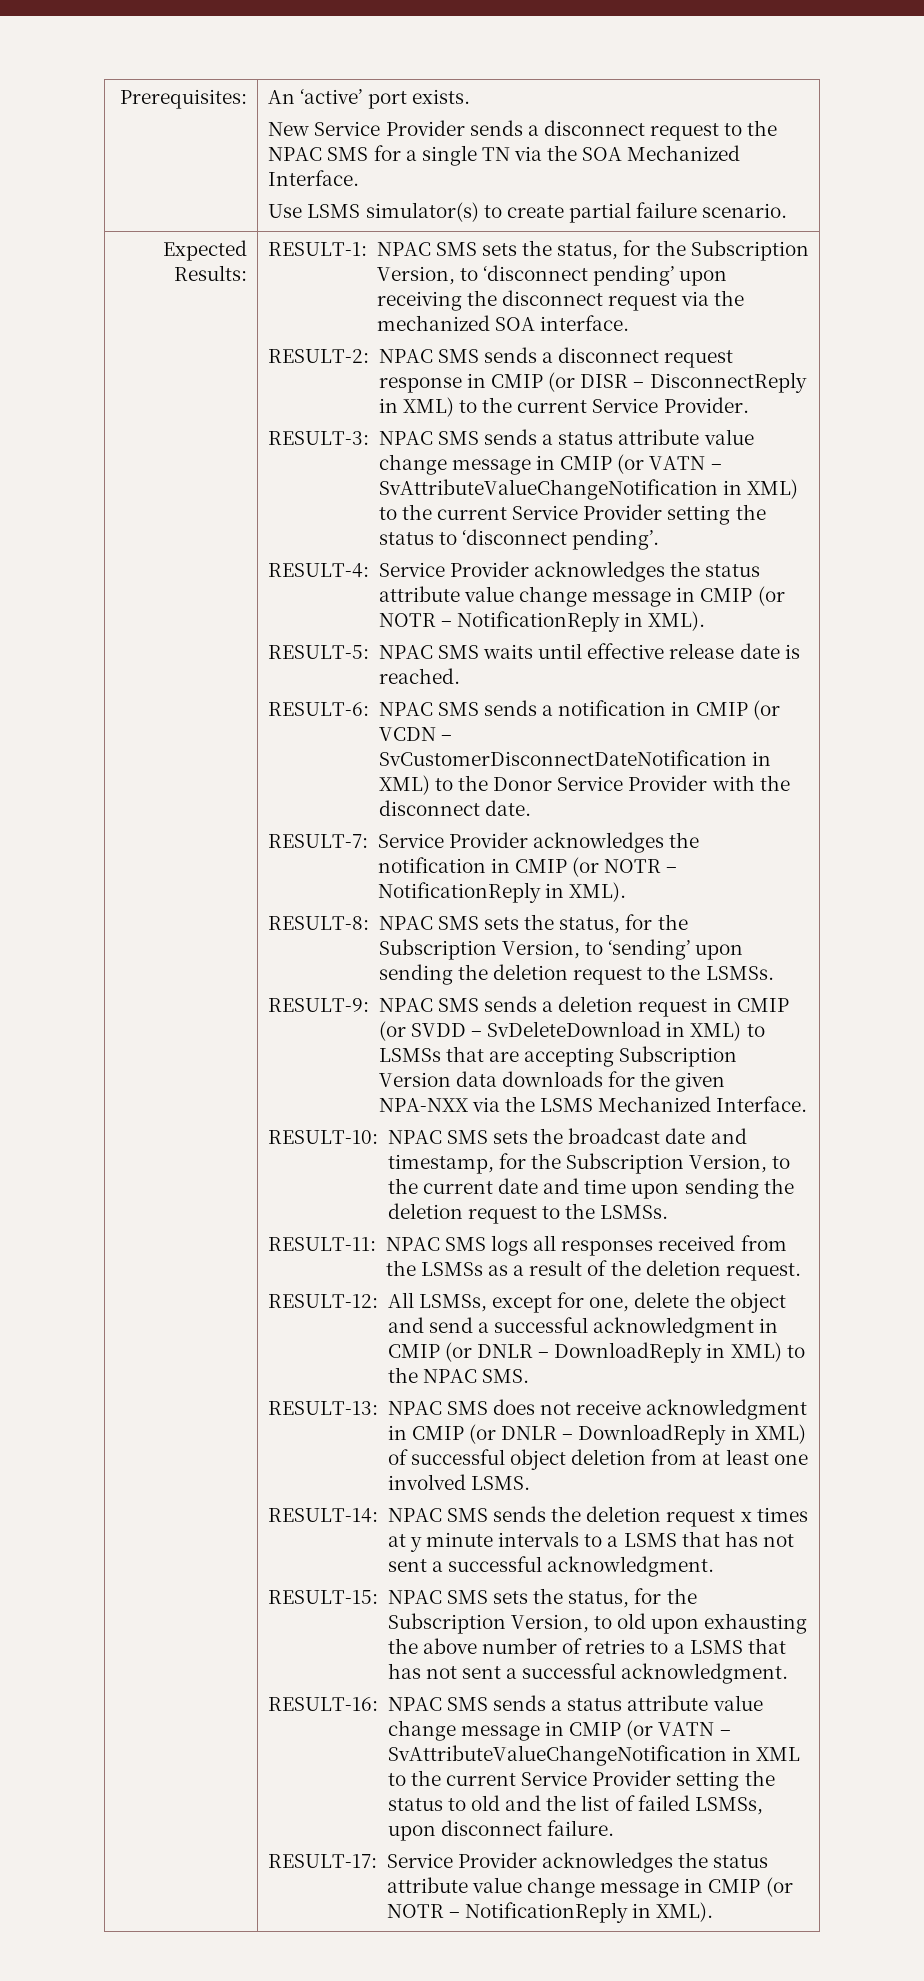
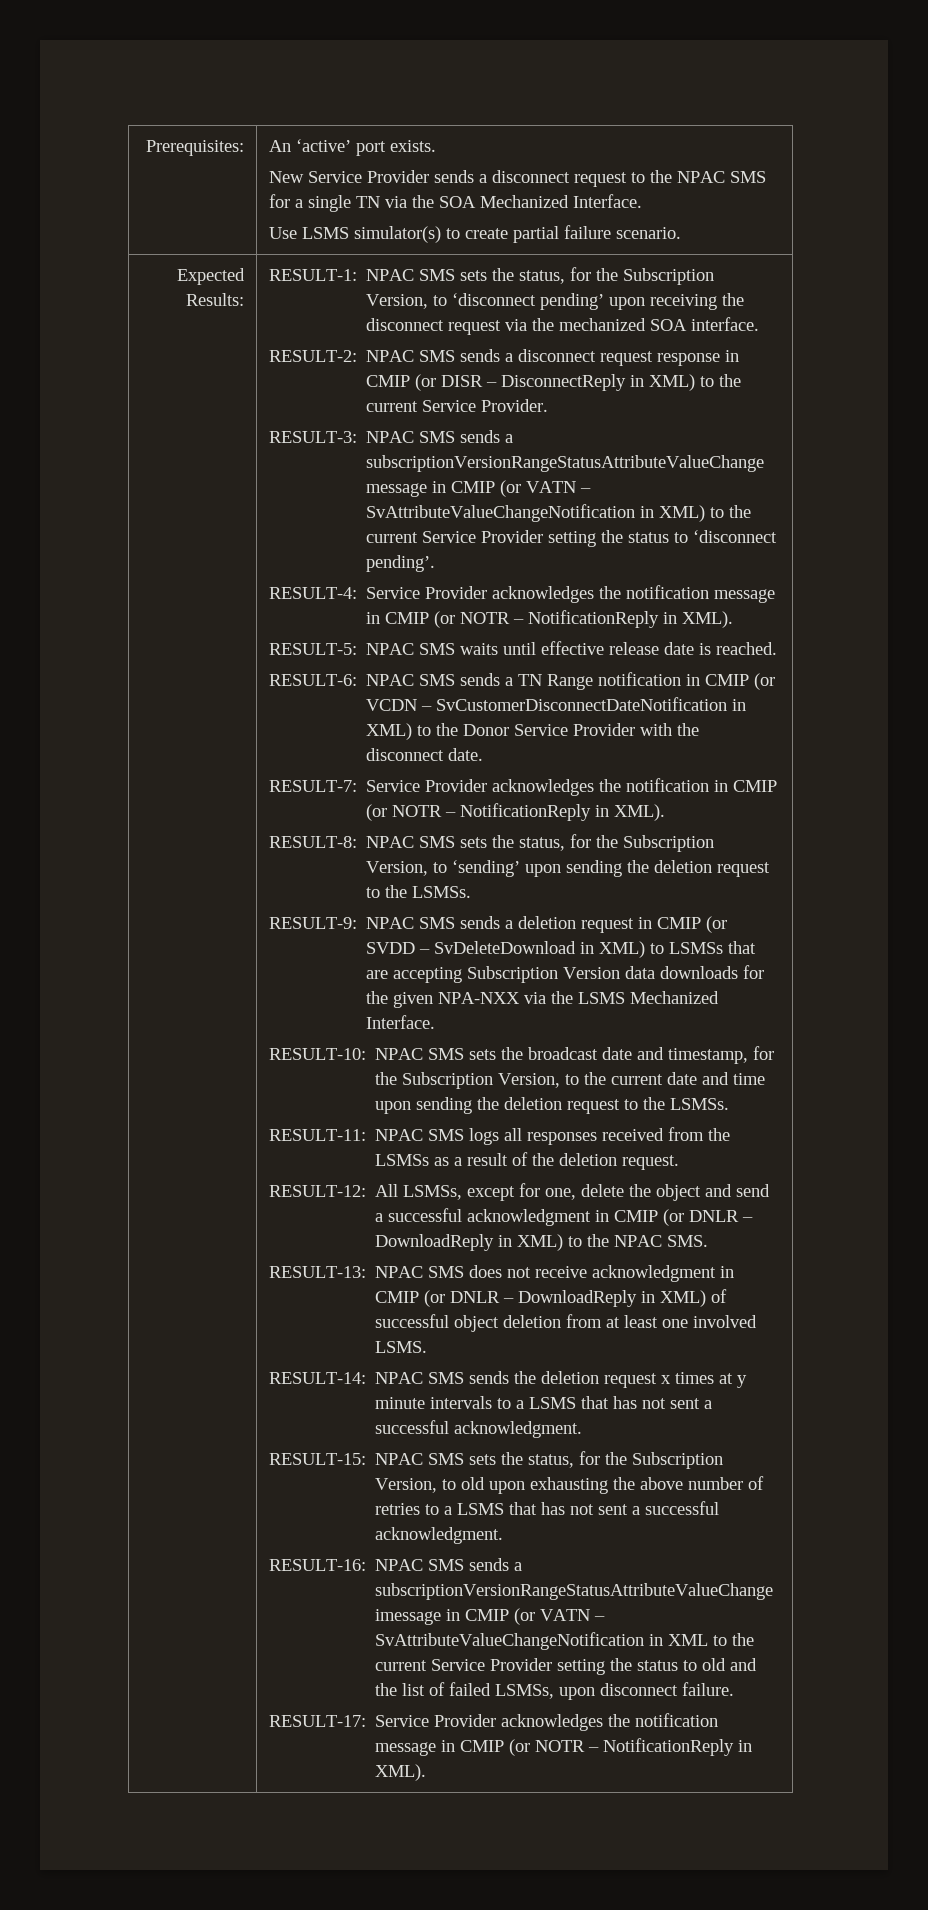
- RESULT-3: NPAC SMS sends a status attribute value change message in CMIP (or VATN – SvAttributeValueChangeNotification in XML) to the current Service Provider setting the status to ‘disconnect pending’.
+ RESULT-3: NPAC SMS sends a subscriptionVersionRangeStatusAttributeValueChange message in CMIP (or VATN – SvAttributeValueChangeNotification in XML) to the current Service Provider setting the status to ‘disconnect pending’.
- RESULT-4: Service Provider acknowledges the status attribute value change message in CMIP (or NOTR – NotificationReply in XML).
+ RESULT-4: Service Provider acknowledges the notification message in CMIP (or NOTR – NotificationReply in XML).
- RESULT-6: NPAC SMS sends a notification in CMIP (or VCDN – SvCustomerDisconnectDateNotification in XML) to the Donor Service Provider with the disconnect date.
+ RESULT-6: NPAC SMS sends a TN Range notification in CMIP (or VCDN – SvCustomerDisconnectDateNotification in XML) to the Donor Service Provider with the disconnect date.
- RESULT-16: NPAC SMS sends a status attribute value change message in CMIP (or VATN – SvAttributeValueChangeNotification in XML to the current Service Provider setting the status to old and the list of failed LSMSs, upon disconnect failure.
+ RESULT-16: NPAC SMS sends a subscriptionVersionRangeStatusAttributeValueChange imessage in CMIP (or VATN – SvAttributeValueChangeNotification in XML to the current Service Provider setting the status to old and the list of failed LSMSs, upon disconnect failure.
- RESULT-17: Service Provider acknowledges the status attribute value change message in CMIP (or NOTR – NotificationReply in XML).
+ RESULT-17: Service Provider acknowledges the notification message in CMIP (or NOTR – NotificationReply in XML).

